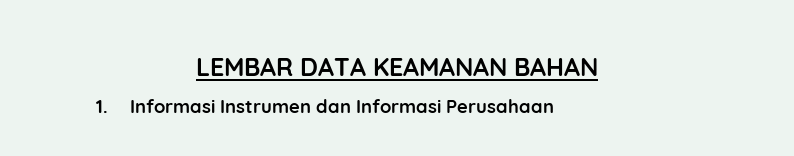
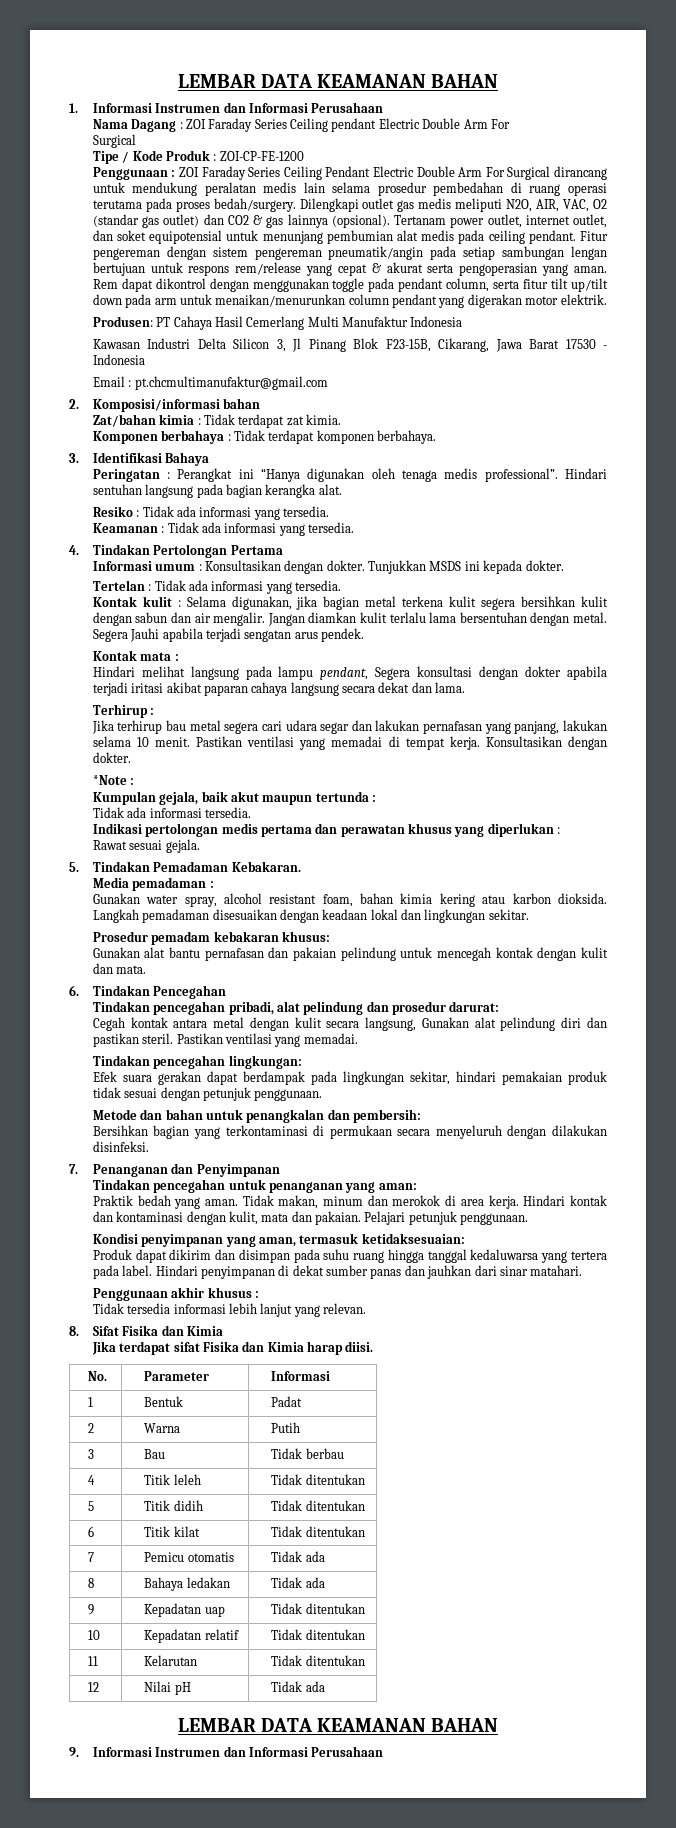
+ Nama Dagang : ZOI Faraday Series Ceiling pendant Electric Double Arm For
+ Surgical
+ Tipe / Kode Produk : ZOI-CP-FE-1200
+ Penggunaan : ZOI Faraday Series Ceiling Pendant Electric Double Arm For Surgical dirancang untuk mendukung peralatan medis lain selama prosedur pembedahan di ruang operasi terutama pada proses bedah/surgery. Dilengkapi outlet gas medis meliputi N2O, AIR, VAC, O2 (standar gas outlet) dan CO2 & gas lainnya (opsional). Tertanam power outlet, internet outlet, dan soket equipotensial untuk menunjang pembumian alat medis pada ceiling pendant. Fitur pengereman dengan sistem pengereman pneumatik/angin pada setiap sambungan lengan bertujuan untuk respons rem/release yang cepat & akurat serta pengoperasian yang aman. Rem dapat dikontrol dengan menggunakan toggle pada pendant column, serta fitur tilt up/tilt down pada arm untuk menaikan/menurunkan column pendant yang digerakan motor elektrik.
+ Produsen: PT Cahaya Hasil Cemerlang Multi Manufaktur Indonesia
+ Kawasan Industri Delta Silicon 3, Jl Pinang Blok F23-15B, Cikarang, Jawa Barat 17530 - Indonesia
+ Email : pt.chcmultimanufaktur@gmail.com
+ 2. Komposisi/informasi bahan
+ Zat/bahan kimia : Tidak terdapat zat kimia.
+ Komponen berbahaya : Tidak terdapat komponen berbahaya.
+ 3. Identifikasi Bahaya
+ Peringatan : Perangkat ini “Hanya digunakan oleh tenaga medis professional”. Hindari sentuhan langsung pada bagian kerangka alat.
+ Resiko : Tidak ada informasi yang tersedia.
+ Keamanan : Tidak ada informasi yang tersedia.
+ 4. Tindakan Pertolongan Pertama
+ Informasi umum : Konsultasikan dengan dokter. Tunjukkan MSDS ini kepada dokter.
+ Tertelan : Tidak ada informasi yang tersedia.
+ Kontak kulit : Selama digunakan, jika bagian metal terkena kulit segera bersihkan kulit dengan sabun dan air mengalir. Jangan diamkan kulit terlalu lama bersentuhan dengan metal. Segera Jauhi apabila terjadi sengatan arus pendek.
+ Kontak mata :
+ Hindari melihat langsung pada lampu pendant, Segera konsultasi dengan dokter apabila terjadi iritasi akibat paparan cahaya langsung secara dekat dan lama.
+ Terhirup :
+ Jika terhirup bau metal segera cari udara segar dan lakukan pernafasan yang panjang, lakukan selama 10 menit. Pastikan ventilasi yang memadai di tempat kerja. Konsultasikan dengan dokter.
+ *Note :
+ Kumpulan gejala, baik akut maupun tertunda :
+ Tidak ada informasi tersedia.
+ Indikasi pertolongan medis pertama dan perawatan khusus yang diperlukan :
+ Rawat sesuai gejala.
+ 5. Tindakan Pemadaman Kebakaran.
+ Media pemadaman :
+ Gunakan water spray, alcohol resistant foam, bahan kimia kering atau karbon dioksida. Langkah pemadaman disesuaikan dengan keadaan lokal dan lingkungan sekitar.
+ Prosedur pemadam kebakaran khusus:
+ Gunakan alat bantu pernafasan dan pakaian pelindung untuk mencegah kontak dengan kulit dan mata.
+ 6. Tindakan Pencegahan
+ Tindakan pencegahan pribadi, alat pelindung dan prosedur darurat:
+ Cegah kontak antara metal dengan kulit secara langsung, Gunakan alat pelindung diri dan pastikan steril. Pastikan ventilasi yang memadai.
+ Tindakan pencegahan lingkungan:
+ Efek suara gerakan dapat berdampak pada lingkungan sekitar, hindari pemakaian produk tidak sesuai dengan petunjuk penggunaan.
+ Metode dan bahan untuk penangkalan dan pembersih:
+ Bersihkan bagian yang terkontaminasi di permukaan secara menyeluruh dengan dilakukan disinfeksi.
+ 7. Penanganan dan Penyimpanan
+ Tindakan pencegahan untuk penanganan yang aman:
+ Praktik bedah yang aman. Tidak makan, minum dan merokok di area kerja. Hindari kontak dan kontaminasi dengan kulit, mata dan pakaian. Pelajari petunjuk penggunaan.
+ Kondisi penyimpanan yang aman, termasuk ketidaksesuaian:
+ Produk dapat dikirim dan disimpan pada suhu ruang hingga tanggal kedaluwarsa yang tertera pada label. Hindari penyimpanan di dekat sumber panas dan jauhkan dari sinar matahari.
+ Penggunaan akhir khusus :
+ Tidak tersedia informasi lebih lanjut yang relevan.
+ 8. Sifat Fisika dan Kimia
+ Jika terdapat sifat Fisika dan Kimia harap diisi.
+ No. | Parameter | Informasi
+ 1 | Bentuk | Padat
+ 2 | Warna | Putih
+ 3 | Bau | Tidak berbau
+ 4 | Titik leleh | Tidak ditentukan
+ 5 | Titik didih | Tidak ditentukan
+ 6 | Titik kilat | Tidak ditentukan
+ 7 | Pemicu otomatis | Tidak ada
+ 8 | Bahaya ledakan | Tidak ada
+ 9 | Kepadatan uap | Tidak ditentukan
+ 10 | Kepadatan relatif | Tidak ditentukan
+ 11 | Kelarutan | Tidak ditentukan
+ 12 | Nilai pH | Tidak ada
+ LEMBAR DATA KEAMANAN BAHAN
+ 9. Informasi Instrumen dan Informasi Perusahaan

